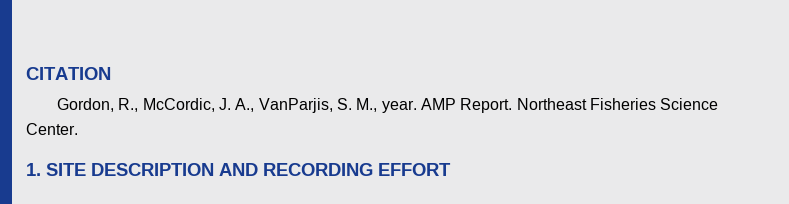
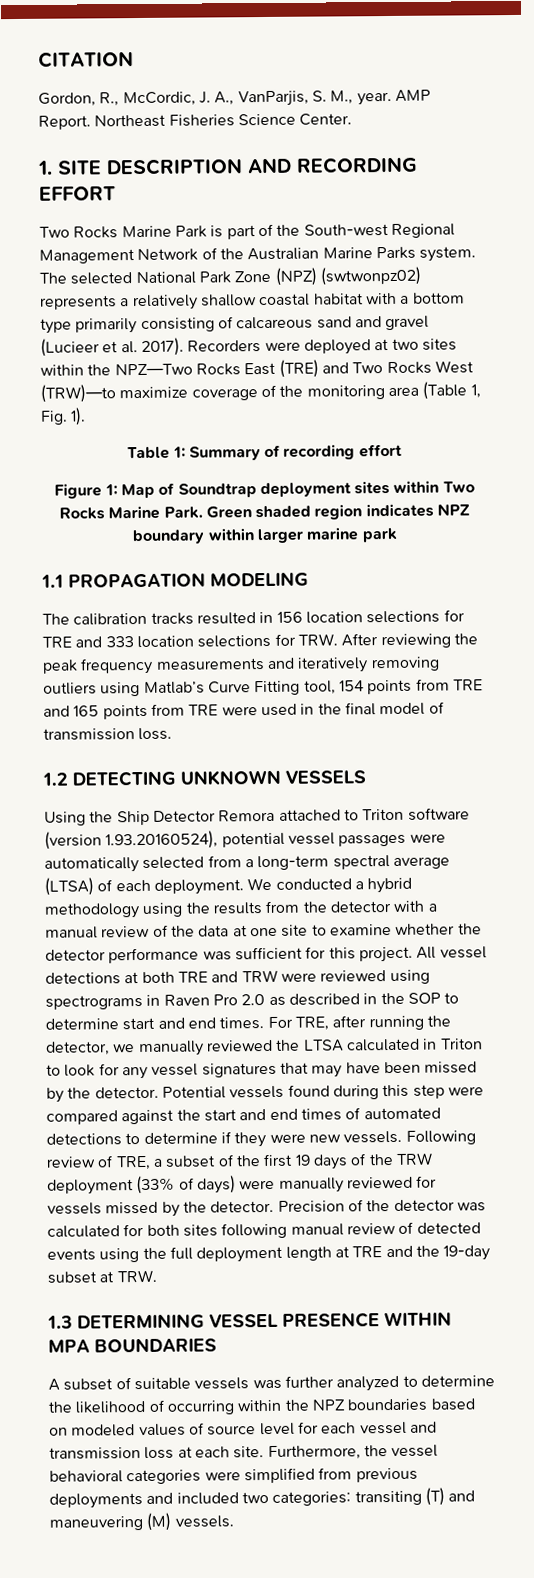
+ Two Rocks Marine Park is part of the South-west Regional Management Network of the Australian Marine Parks system. The selected National Park Zone (NPZ) (swtwonpz02) represents a relatively shallow coastal habitat with a bottom type primarily consisting of calcareous sand and gravel (Lucieer et al. 2017). Recorders were deployed at two sites within the NPZ—Two Rocks East (TRE) and Two Rocks West (TRW)—to maximize coverage of the monitoring area (Table 1, Fig. 1).
+ Table 1: Summary of recording effort
+ Figure 1: Map of Soundtrap deployment sites within Two Rocks Marine Park. Green shaded region indicates NPZ boundary within larger marine park
+ 1.1 PROPAGATION MODELING
+ The calibration tracks resulted in 156 location selections for TRE and 333 location selections for TRW. After reviewing the peak frequency measurements and iteratively removing outliers using Matlab’s Curve Fitting tool, 154 points from TRE and 165 points from TRE were used in the final model of transmission loss.
+ 1.2 DETECTING UNKNOWN VESSELS
+ Using the Ship Detector Remora attached to Triton software (version 1.93.20160524), potential vessel passages were automatically selected from a long-term spectral average (LTSA) of each deployment. We conducted a hybrid methodology using the results from the detector with a manual review of the data at one site to examine whether the detector performance was sufficient for this project. All vessel detections at both TRE and TRW were reviewed using spectrograms in Raven Pro 2.0 as described in the SOP to determine start and end times. For TRE, after running the detector, we manually reviewed the LTSA calculated in Triton to look for any vessel signatures that may have been missed by the detector. Potential vessels found during this step were compared against the start and end times of automated detections to determine if they were new vessels. Following review of TRE, a subset of the first 19 days of the TRW deployment (33% of days) were manually reviewed for vessels missed by the detector. Precision of the detector was calculated for both sites following manual review of detected events using the full deployment length at TRE and the 19-day subset at TRW.
+ 1.3 DETERMINING VESSEL PRESENCE WITHIN MPA BOUNDARIES
+ A subset of suitable vessels was further analyzed to determine the likelihood of occurring within the NPZ boundaries based on modeled values of source level for each vessel and transmission loss at each site. Furthermore, the vessel behavioral categories were simplified from previous deployments and included two categories: transiting (T) and maneuvering (M) vessels.

